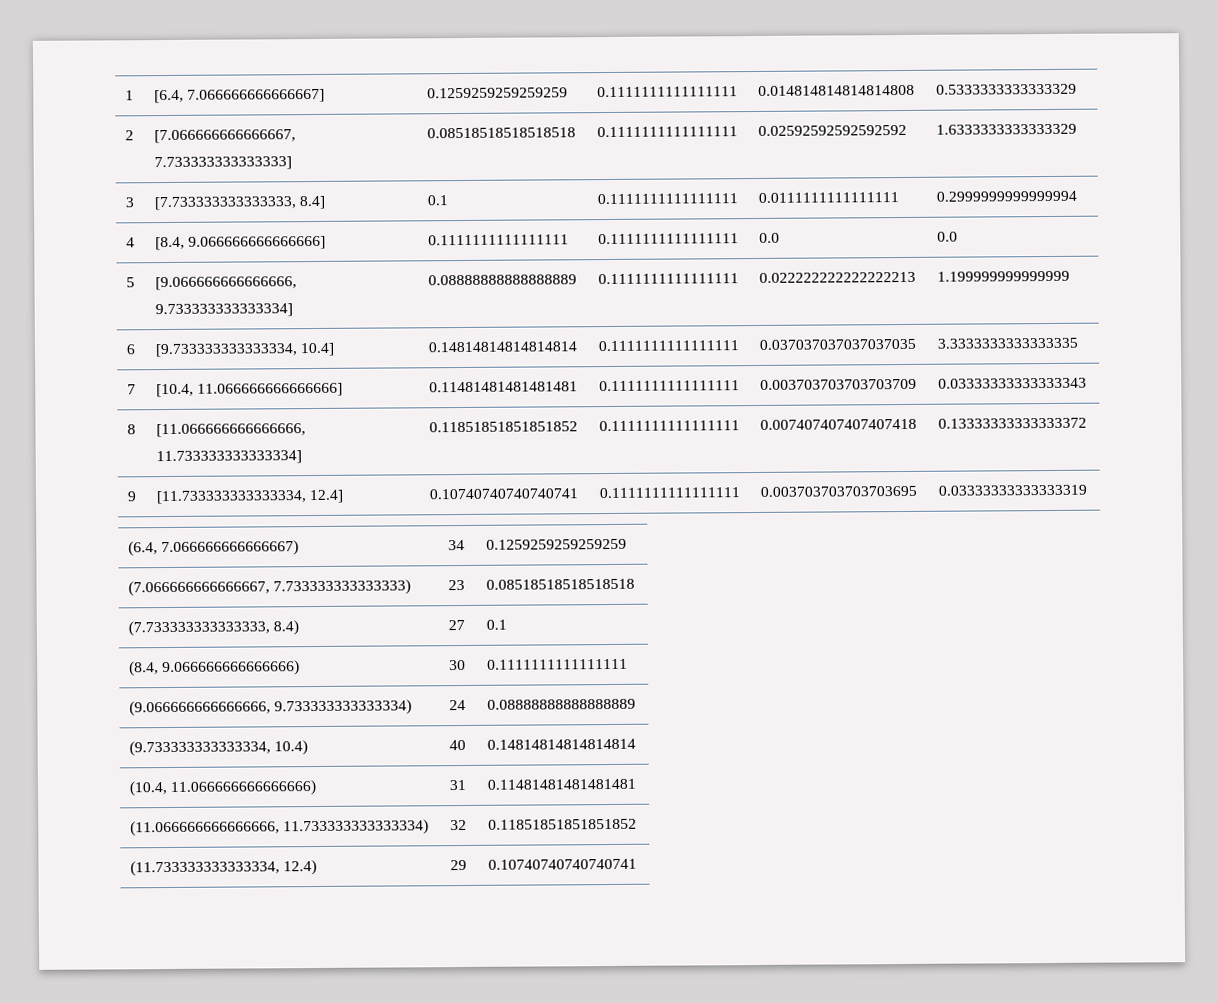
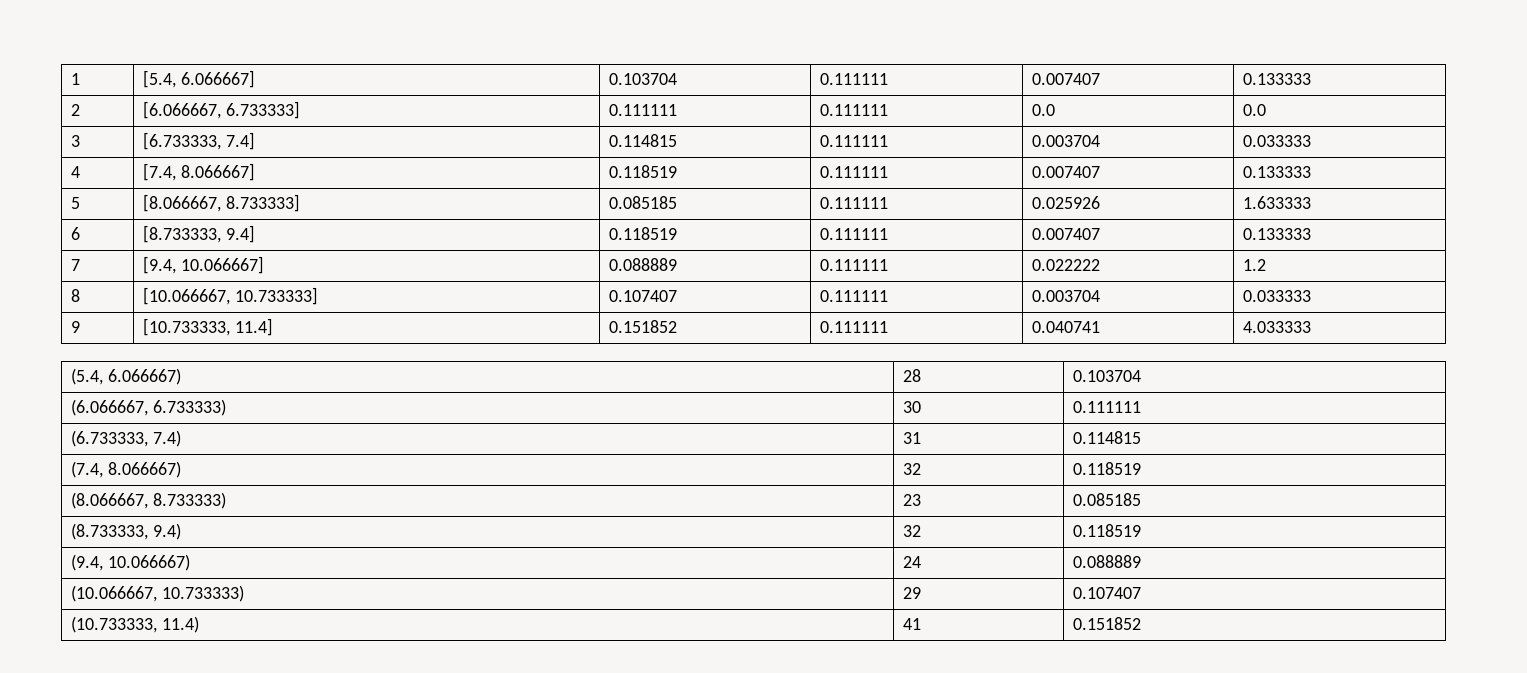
- 1 | [6.4, 7.066666666666667] | 0.1259259259259259 | 0.1111111111111111 | 0.014814814814814808 | 0.5333333333333329
- 2 | [7.066666666666667, 7.733333333333333] | 0.08518518518518518 | 0.1111111111111111 | 0.02592592592592592 | 1.6333333333333329
- 3 | [7.733333333333333, 8.4] | 0.1 | 0.1111111111111111 | 0.0111111111111111 | 0.2999999999999994
- 4 | [8.4, 9.066666666666666] | 0.1111111111111111 | 0.1111111111111111 | 0.0 | 0.0
- 5 | [9.066666666666666, 9.733333333333334] | 0.08888888888888889 | 0.1111111111111111 | 0.022222222222222213 | 1.199999999999999
- 6 | [9.733333333333334, 10.4] | 0.14814814814814814 | 0.1111111111111111 | 0.037037037037037035 | 3.3333333333333335
- 7 | [10.4, 11.066666666666666] | 0.11481481481481481 | 0.1111111111111111 | 0.003703703703703709 | 0.03333333333333343
- 8 | [11.066666666666666, 11.733333333333334] | 0.11851851851851852 | 0.1111111111111111 | 0.007407407407407418 | 0.13333333333333372
- 9 | [11.733333333333334, 12.4] | 0.10740740740740741 | 0.1111111111111111 | 0.003703703703703695 | 0.03333333333333319
- (6.4, 7.066666666666667) | 34 | 0.1259259259259259
- (7.066666666666667, 7.733333333333333) | 23 | 0.08518518518518518
- (7.733333333333333, 8.4) | 27 | 0.1
- (8.4, 9.066666666666666) | 30 | 0.1111111111111111
- (9.066666666666666, 9.733333333333334) | 24 | 0.08888888888888889
- (9.733333333333334, 10.4) | 40 | 0.14814814814814814
- (10.4, 11.066666666666666) | 31 | 0.11481481481481481
- (11.066666666666666, 11.733333333333334) | 32 | 0.11851851851851852
- (11.733333333333334, 12.4) | 29 | 0.10740740740740741
+ 1 | [5.4, 6.066667] | 0.103704 | 0.111111 | 0.007407 | 0.133333
+ 2 | [6.066667, 6.733333] | 0.111111 | 0.111111 | 0.0 | 0.0
+ 3 | [6.733333, 7.4] | 0.114815 | 0.111111 | 0.003704 | 0.033333
+ 4 | [7.4, 8.066667] | 0.118519 | 0.111111 | 0.007407 | 0.133333
+ 5 | [8.066667, 8.733333] | 0.085185 | 0.111111 | 0.025926 | 1.633333
+ 6 | [8.733333, 9.4] | 0.118519 | 0.111111 | 0.007407 | 0.133333
+ 7 | [9.4, 10.066667] | 0.088889 | 0.111111 | 0.022222 | 1.2
+ 8 | [10.066667, 10.733333] | 0.107407 | 0.111111 | 0.003704 | 0.033333
+ 9 | [10.733333, 11.4] | 0.151852 | 0.111111 | 0.040741 | 4.033333
+ (5.4, 6.066667) | 28 | 0.103704
+ (6.066667, 6.733333) | 30 | 0.111111
+ (6.733333, 7.4) | 31 | 0.114815
+ (7.4, 8.066667) | 32 | 0.118519
+ (8.066667, 8.733333) | 23 | 0.085185
+ (8.733333, 9.4) | 32 | 0.118519
+ (9.4, 10.066667) | 24 | 0.088889
+ (10.066667, 10.733333) | 29 | 0.107407
+ (10.733333, 11.4) | 41 | 0.151852

